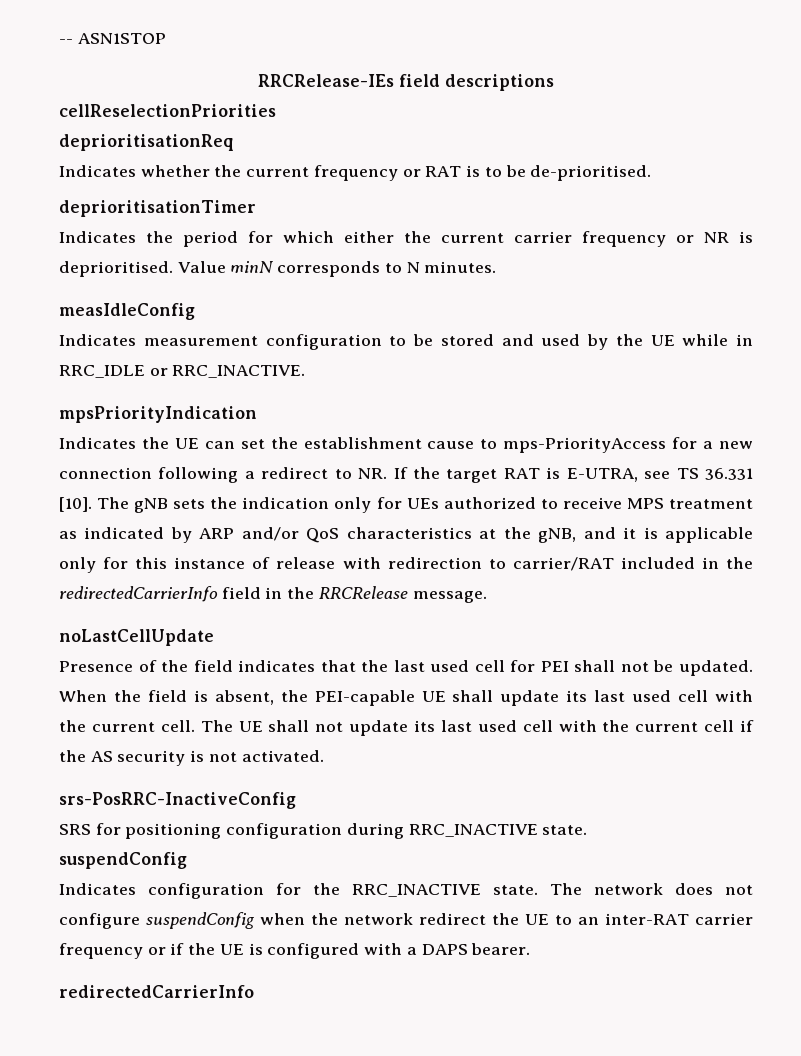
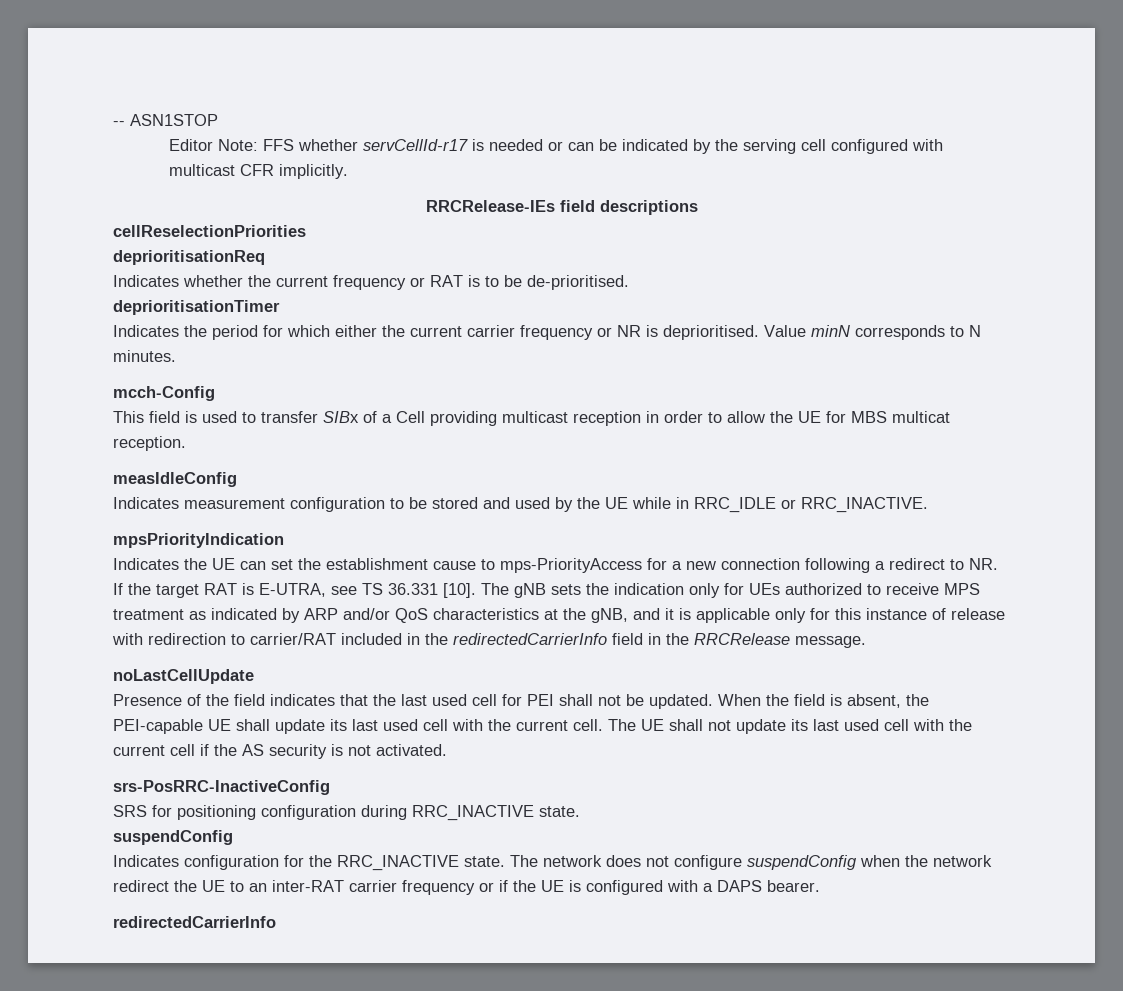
+ Editor Note: FFS whether servCellId-r17 is needed or can be indicated by the serving cell configured with multicast CFR implicitly.
+ mcch-Config
+ This field is used to transfer SIBx of a Cell providing multicast reception in order to allow the UE for MBS multicat reception.

